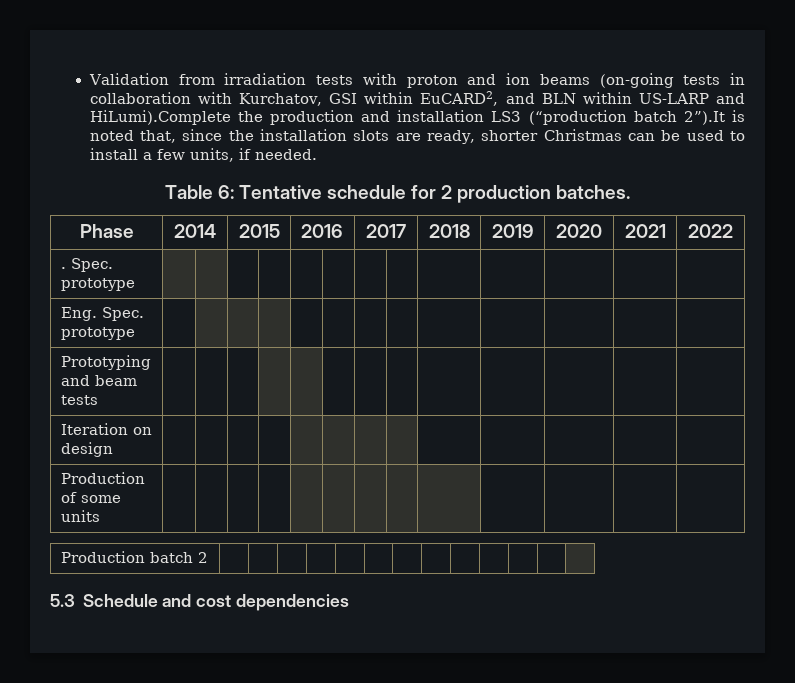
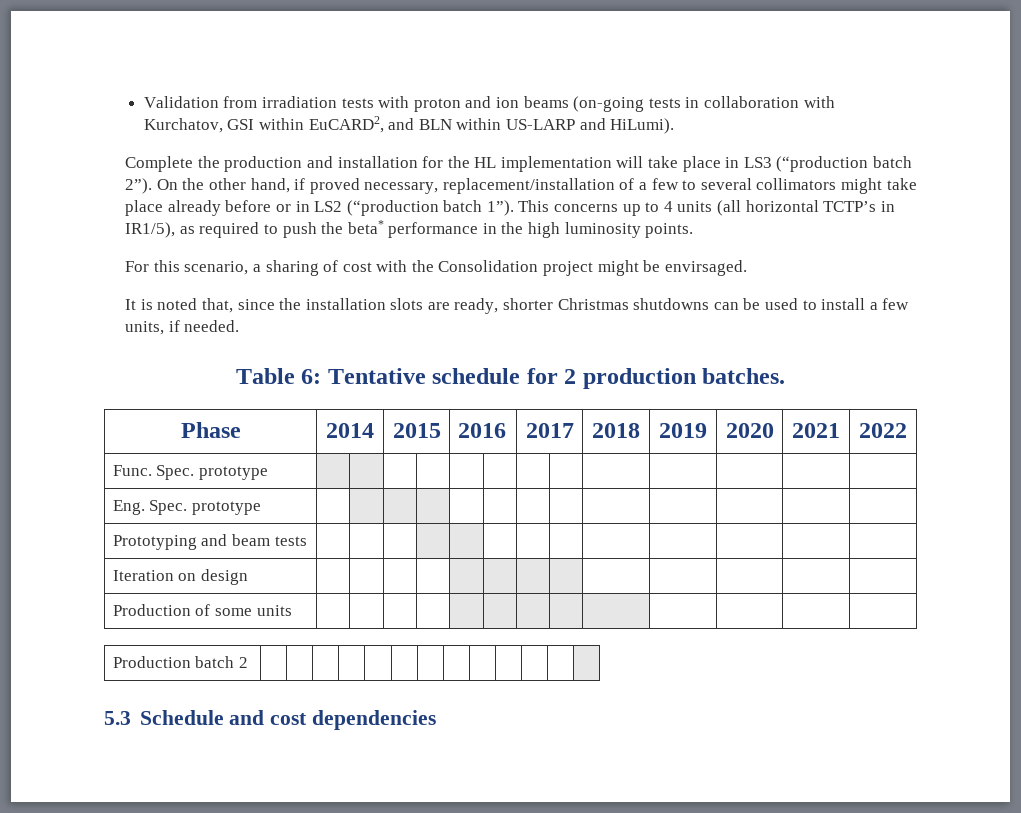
- Validation from irradiation tests with proton and ion beams (on-going tests in collaboration with Kurchatov, GSI within EuCARD2, and BLN within US-LARP and HiLumi).Complete the production and installation LS3 (“production batch 2”).It is noted that, since the installation slots are ready, shorter Christmas can be used to install a few units, if needed.
+ Validation from irradiation tests with proton and ion beams (on-going tests in collaboration with Kurchatov, GSI within EuCARD2, and BLN within US-LARP and HiLumi).
+ Complete the production and installation for the HL implementation will take place in LS3 (“production batch 2”). On the other hand, if proved necessary, replacement/installation of a few to several collimators might take place already before or in LS2 (“production batch 1”). This concerns up to 4 units (all horizontal TCTP’s in IR1/5), as required to push the beta* performance in the high luminosity points.
+ For this scenario, a sharing of cost with the Consolidation project might be envirsaged.
+ It is noted that, since the installation slots are ready, shorter Christmas shutdowns can be used to install a few units, if needed.
- . Spec. prototype | | | | | | | | | | | | |
+ Func. Spec. prototype | | | | | | | | | | | | |

